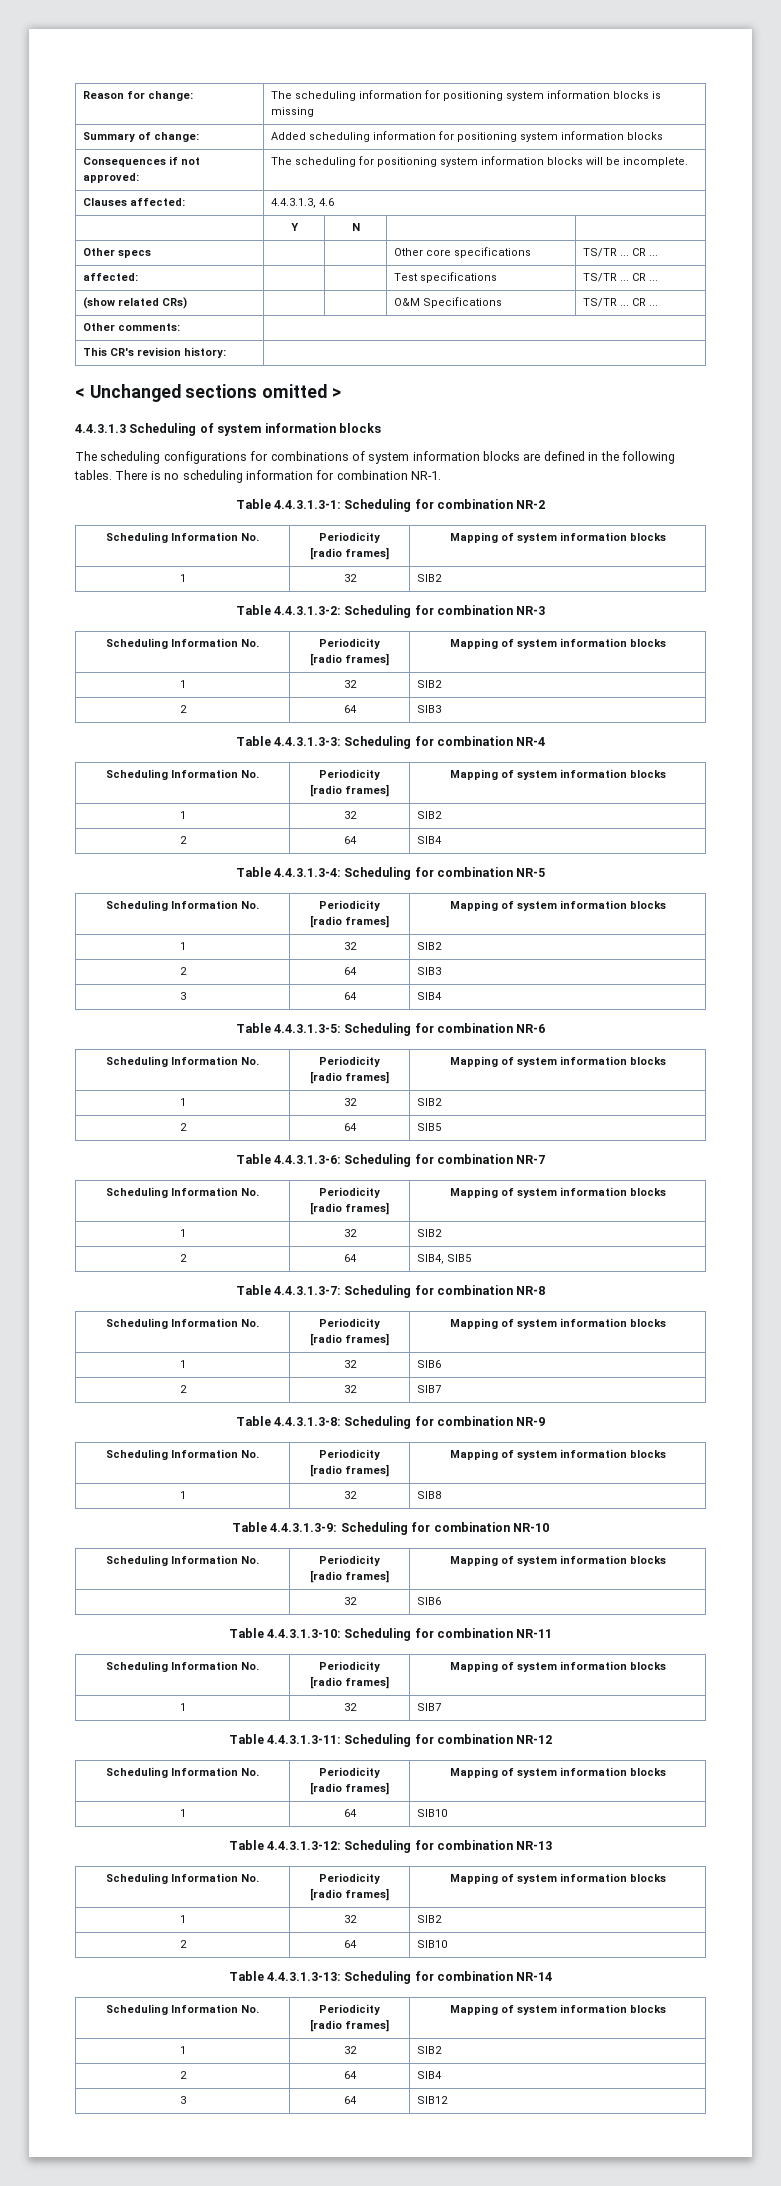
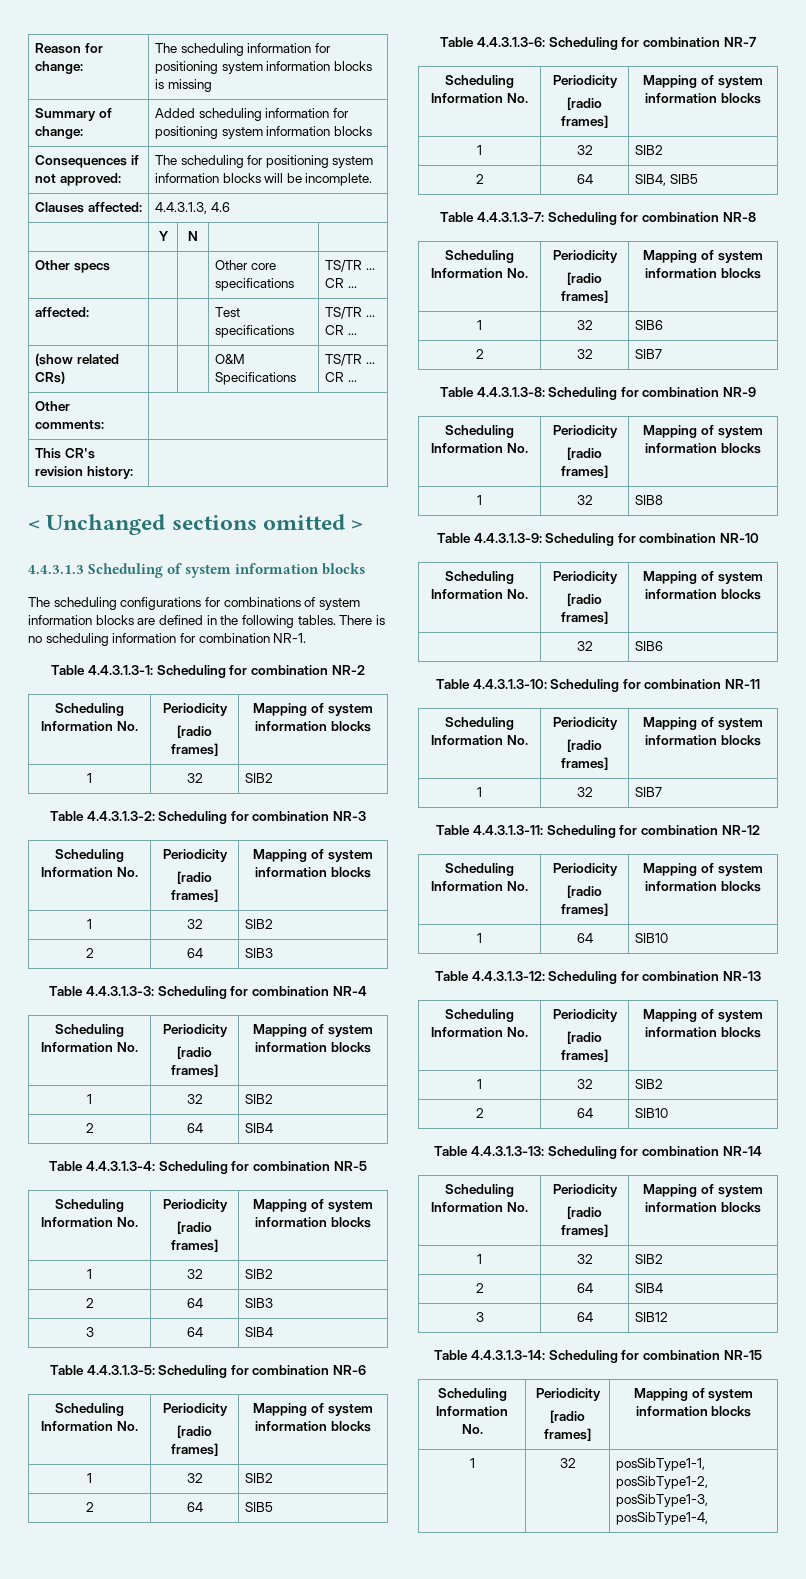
+ Table 4.4.3.1.3-14: Scheduling for combination NR-15
+ Scheduling Information No. | Periodicity
+ [radio frames] | Mapping of system information blocks
+ 1 | 32 | posSibType1-1, posSibType1-2, posSibType1-3, posSibType1-4,

